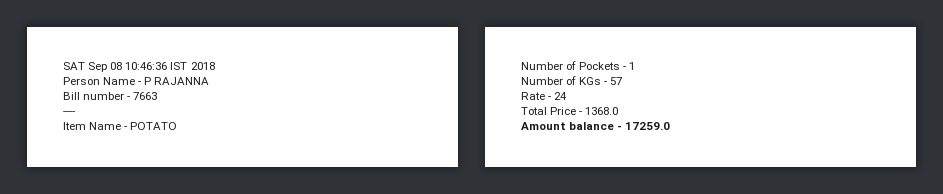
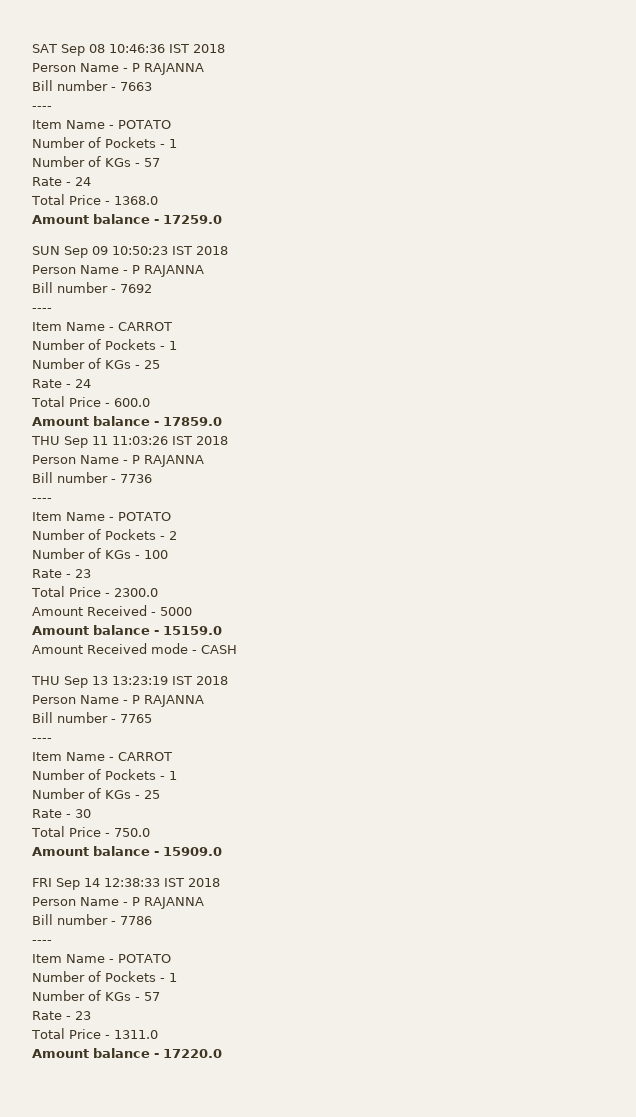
+ SUN Sep 09 10:50:23 IST 2018
+ Person Name - P RAJANNA
+ Bill number - 7692
+ ----
+ Item Name - CARROT
+ Number of Pockets - 1
+ Number of KGs - 25
+ Rate - 24
+ Total Price - 600.0
+ Amount balance - 17859.0
+ THU Sep 11 11:03:26 IST 2018
+ Person Name - P RAJANNA
+ Bill number - 7736
+ ----
+ Item Name - POTATO
+ Number of Pockets - 2
+ Number of KGs - 100
+ Rate - 23
+ Total Price - 2300.0
+ Amount Received - 5000
+ Amount balance - 15159.0
+ Amount Received mode - CASH
+ THU Sep 13 13:23:19 IST 2018
+ Person Name - P RAJANNA
+ Bill number - 7765
+ ----
+ Item Name - CARROT
+ Number of Pockets - 1
+ Number of KGs - 25
+ Rate - 30
+ Total Price - 750.0
+ Amount balance - 15909.0
+ FRI Sep 14 12:38:33 IST 2018
+ Person Name - P RAJANNA
+ Bill number - 7786
+ ----
+ Item Name - POTATO
+ Number of Pockets - 1
+ Number of KGs - 57
+ Rate - 23
+ Total Price - 1311.0
+ Amount balance - 17220.0

